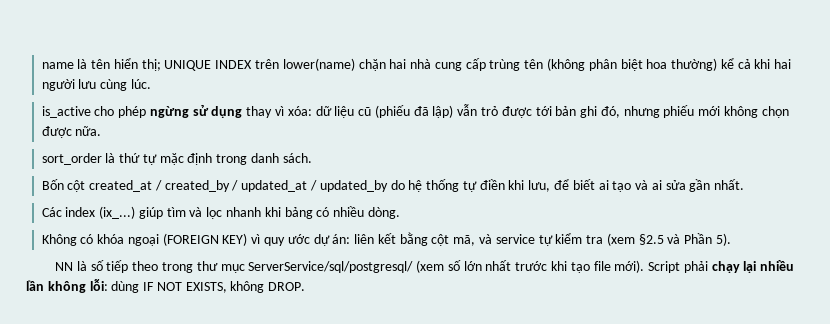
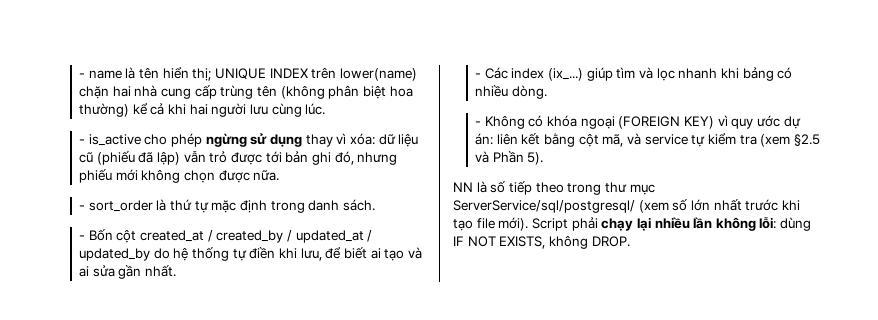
- name là tên hiển thị; UNIQUE INDEX trên lower(name) chặn hai nhà cung cấp trùng tên (không phân biệt hoa thường) kể cả khi hai người lưu cùng lúc.
+ - name là tên hiển thị; UNIQUE INDEX trên lower(name) chặn hai nhà cung cấp trùng tên (không phân biệt hoa thường) kể cả khi hai người lưu cùng lúc.
- is_active cho phép ngừng sử dụng thay vì xóa: dữ liệu cũ (phiếu đã lập) vẫn trỏ được tới bản ghi đó, nhưng phiếu mới không chọn được nữa.
+ - is_active cho phép ngừng sử dụng thay vì xóa: dữ liệu cũ (phiếu đã lập) vẫn trỏ được tới bản ghi đó, nhưng phiếu mới không chọn được nữa.
- sort_order là thứ tự mặc định trong danh sách.
+ - sort_order là thứ tự mặc định trong danh sách.
- Bốn cột created_at / created_by / updated_at / updated_by do hệ thống tự điền khi lưu, để biết ai tạo và ai sửa gần nhất.
+ - Bốn cột created_at / created_by / updated_at / updated_by do hệ thống tự điền khi lưu, để biết ai tạo và ai sửa gần nhất.
- Các index (ix_...) giúp tìm và lọc nhanh khi bảng có nhiều dòng.
+ - Các index (ix_...) giúp tìm và lọc nhanh khi bảng có nhiều dòng.
- Không có khóa ngoại (FOREIGN KEY) vì quy ước dự án: liên kết bằng cột mã, và service tự kiểm tra (xem §2.5 và Phần 5).
+ - Không có khóa ngoại (FOREIGN KEY) vì quy ước dự án: liên kết bằng cột mã, và service tự kiểm tra (xem §2.5 và Phần 5).

